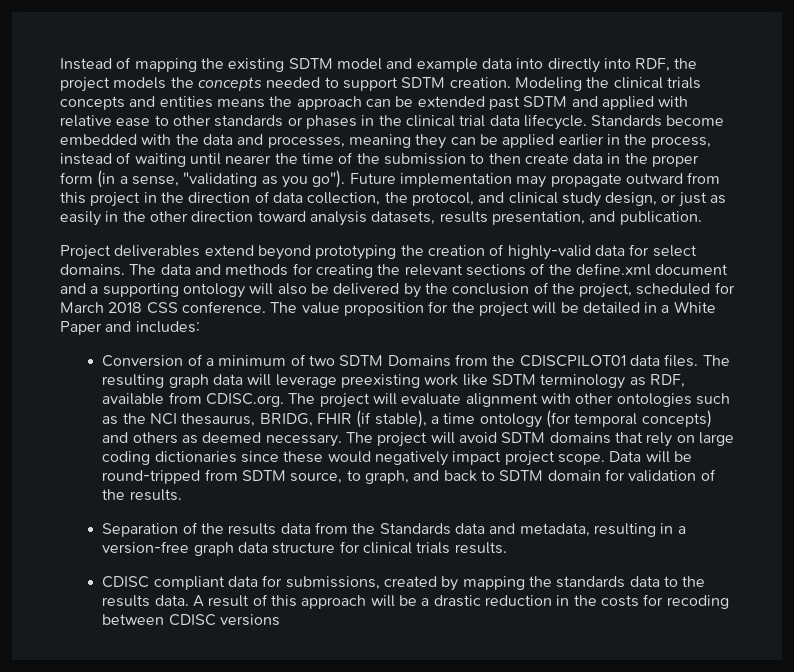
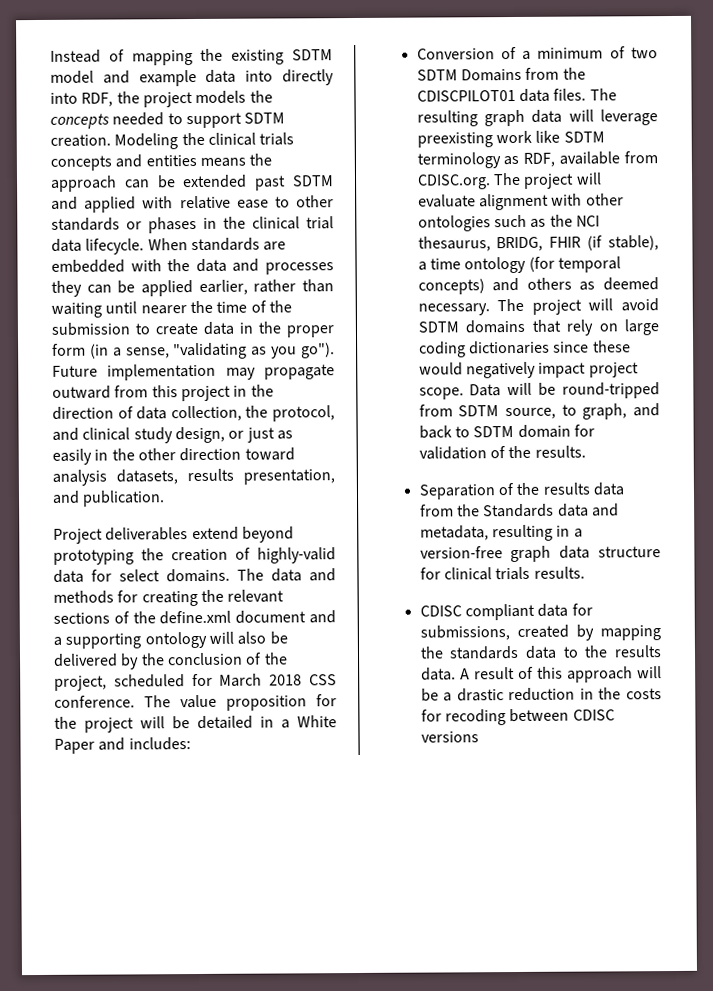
- Standards become embedded with the data and processes, meaning they can be applied earlier in the process, instead of waiting until nearer the time of the submission to then create data in the proper form (in a sense, "validating as you go").
+ When standards are embedded with the data and processes they can be applied earlier, rather than waiting until nearer the time of the submission to create data in the proper form (in a sense, "validating as you go").

